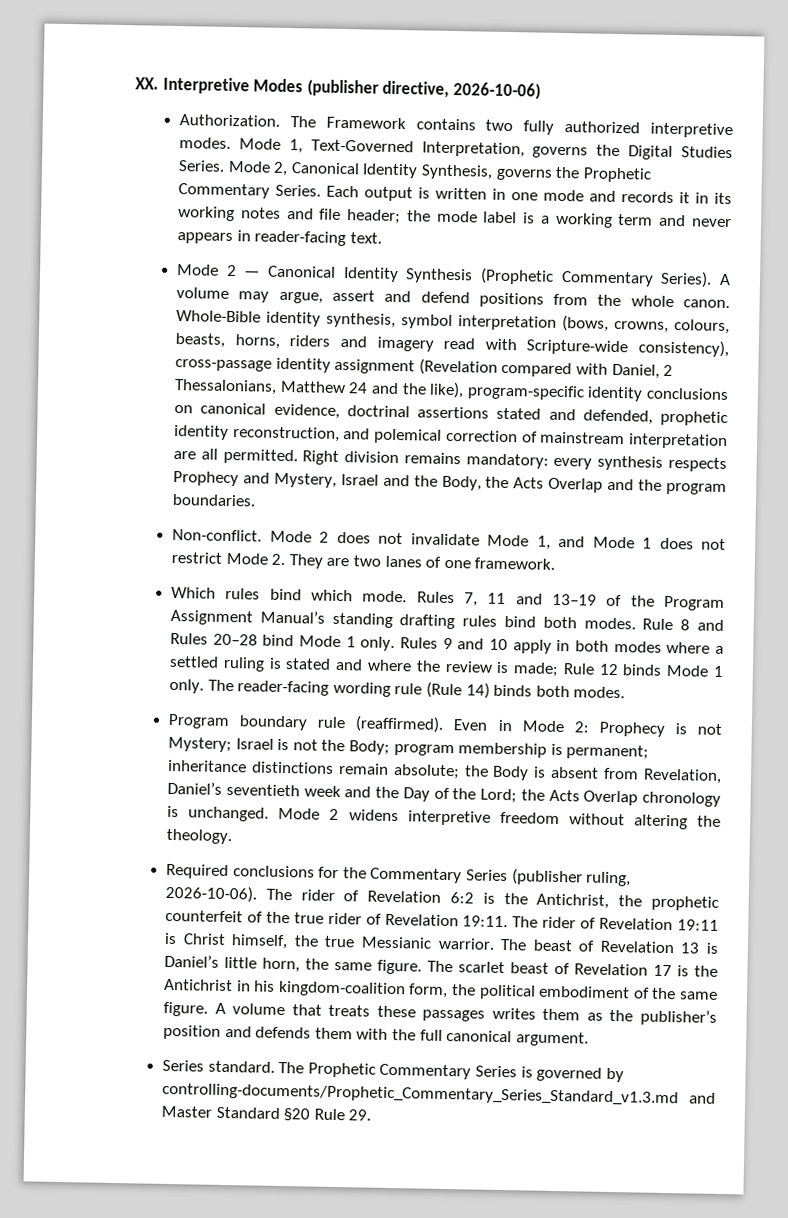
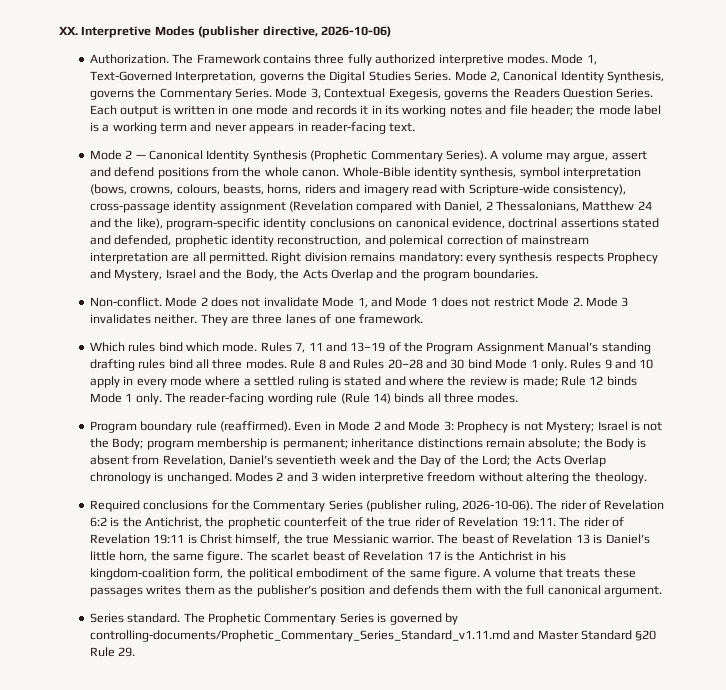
- The Framework contains two fully authorized interpretive modes.
+ The Framework contains three fully authorized interpretive modes.
- Mode 2, Canonical Identity Synthesis, governs the Prophetic Commentary Series.
+ Mode 2, Canonical Identity Synthesis, governs the Commentary Series.
+ Mode 3, Contextual Exegesis, governs the Readers Question Series.
- Mode 2 does not invalidate Mode 1, and Mode 1 does not restrict Mode 2. They are two lanes of one framework.
+ Mode 2 does not invalidate Mode 1, and Mode 1 does not restrict Mode 2. Mode 3 invalidates neither. They are three lanes of one framework.
- Rules 7, 11 and 13–19 of the Program Assignment Manual’s standing drafting rules bind both modes.
+ Rules 7, 11 and 13–19 of the Program Assignment Manual’s standing drafting rules bind all three modes.
- Rule 8 and Rules 20–28 bind Mode 1 only.
+ Rule 8 and Rules 20–28 and 30 bind Mode 1 only.
- Rules 9 and 10 apply in both modes where a settled ruling is stated and where the review is made; Rule 12 binds Mode 1 only.
+ Rules 9 and 10 apply in every mode where a settled ruling is stated and where the review is made; Rule 12 binds Mode 1 only.
- The reader-facing wording rule (Rule 14) binds both modes.
+ The reader-facing wording rule (Rule 14) binds all three modes.
- Even in Mode 2: Prophecy is not Mystery; Israel is not the Body; program membership is permanent; inheritance distinctions remain absolute; the Body is absent from Revelation, Daniel’s seventieth week and the Day of the Lord; the Acts Overlap chronology is unchanged.
+ Even in Mode 2 and Mode 3: Prophecy is not Mystery; Israel is not the Body; program membership is permanent; inheritance distinctions remain absolute; the Body is absent from Revelation, Daniel’s seventieth week and the Day of the Lord; the Acts Overlap chronology is unchanged.
- Mode 2 widens interpretive freedom without altering the theology.
+ Modes 2 and 3 widen interpretive freedom without altering the theology.
- The Prophetic Commentary Series is governed by controlling-documents/Prophetic_Commentary_Series_Standard_v1.3.md and Master Standard §20 Rule 29.
+ The Prophetic Commentary Series is governed by controlling-documents/Prophetic_Commentary_Series_Standard_v1.11.md and Master Standard §20 Rule 29.

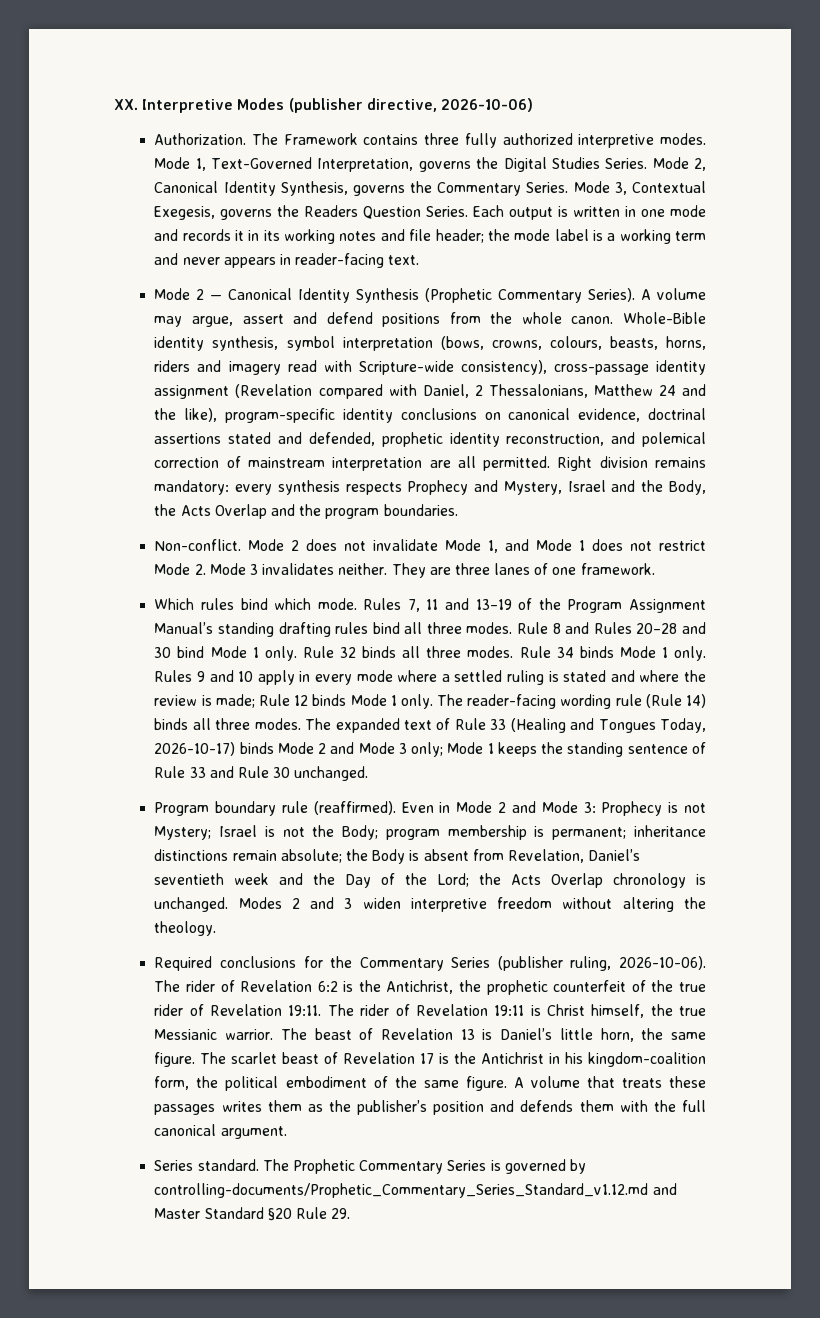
+ Rule 32 binds all three modes. Rule 34 binds Mode 1 only.
+ The expanded text of Rule 33 (Healing and Tongues Today, 2026-10-17) binds Mode 2 and Mode 3 only; Mode 1 keeps the standing sentence of Rule 33 and Rule 30 unchanged.
- The Prophetic Commentary Series is governed by controlling-documents/Prophetic_Commentary_Series_Standard_v1.11.md and Master Standard §20 Rule 29.
+ The Prophetic Commentary Series is governed by controlling-documents/Prophetic_Commentary_Series_Standard_v1.12.md and Master Standard §20 Rule 29.

